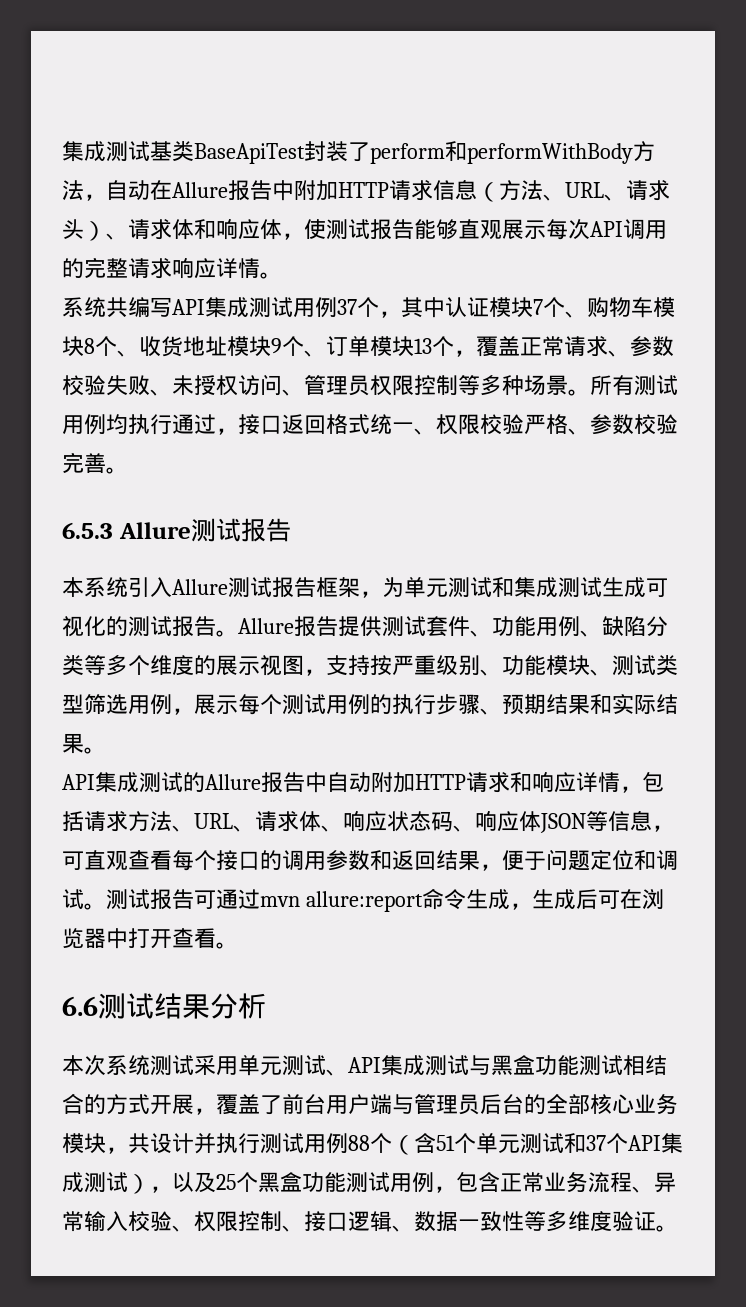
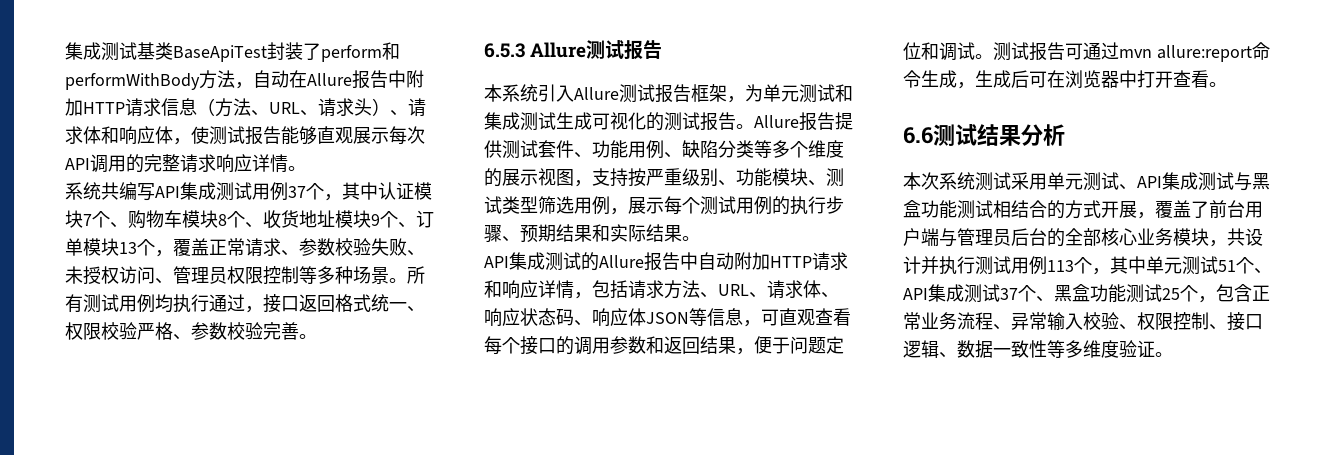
- 本次系统测试采用单元测试、API集成测试与黑盒功能测试相结合的方式开展，覆盖了前台用户端与管理员后台的全部核心业务模块，共设计并执行测试用例88个（含51个单元测试和37个API集成测试），以及25个黑盒功能测试用例，包含正常业务流程、异常输入校验、权限控制、接口逻辑、数据一致性等多维度验证。
+ 本次系统测试采用单元测试、API集成测试与黑盒功能测试相结合的方式开展，覆盖了前台用户端与管理员后台的全部核心业务模块，共设计并执行测试用例113个，其中单元测试51个、API集成测试37个、黑盒功能测试25个，包含正常业务流程、异常输入校验、权限控制、接口逻辑、数据一致性等多维度验证。

